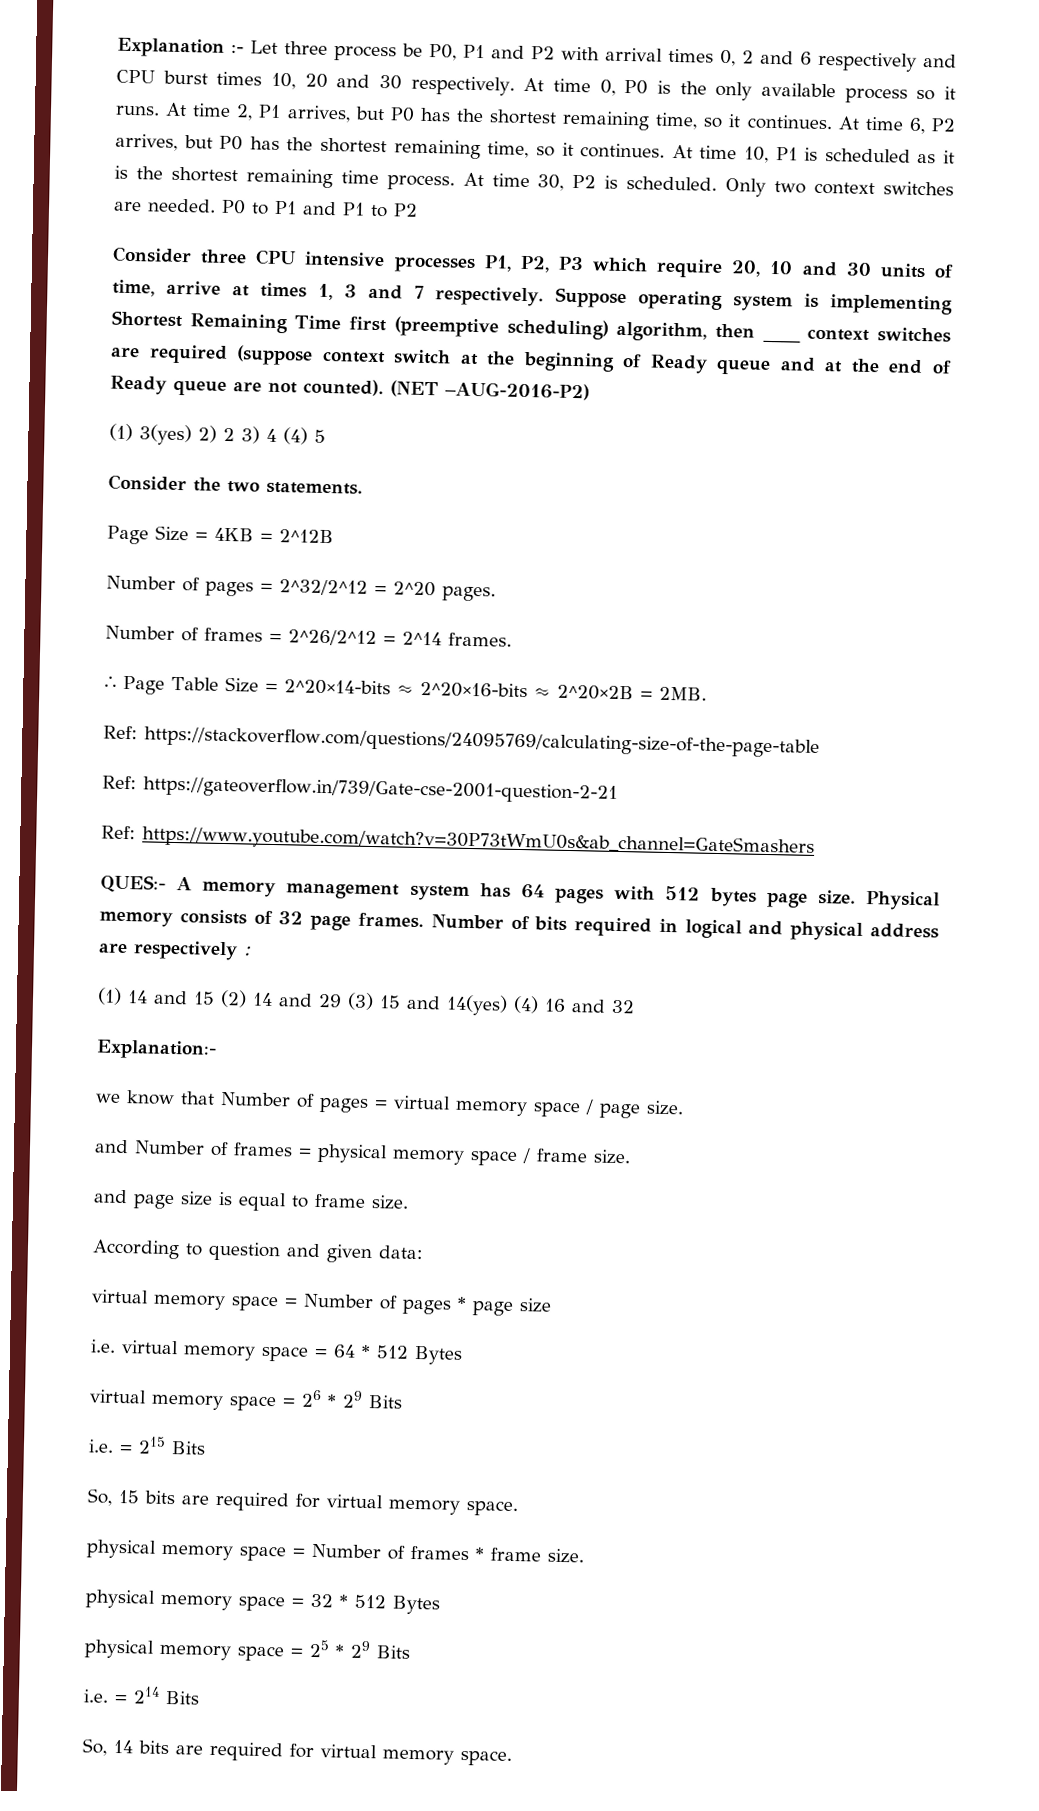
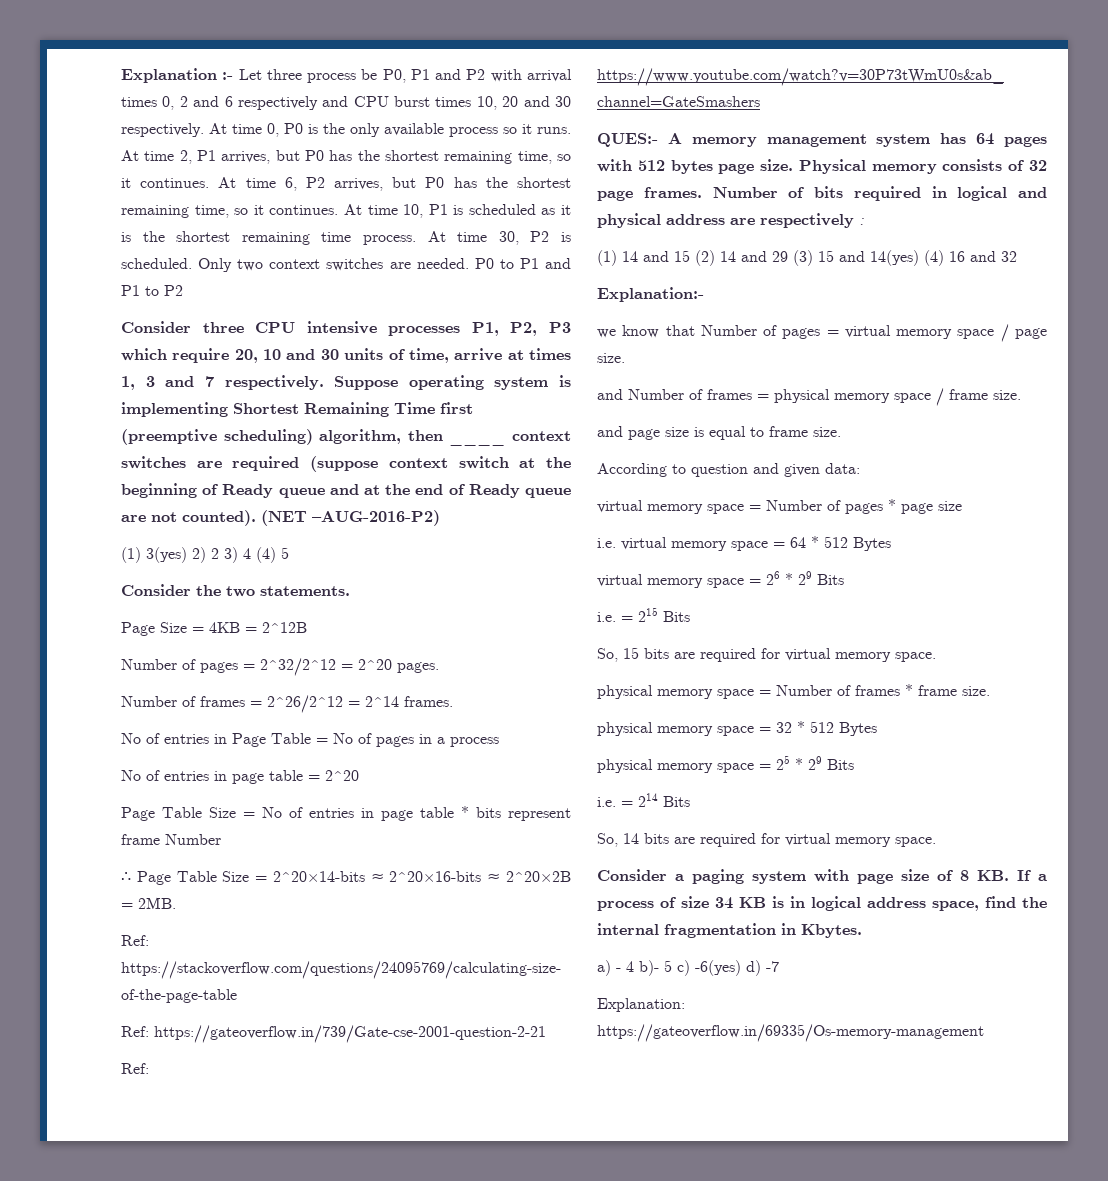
+ No of entries in Page Table = No of pages in a process
+ No of entries in page table = 2^20
+ Page Table Size = No of entries in page table * bits represent frame Number
+ Consider a paging system with page size of 8 KB. If a process of size 34 KB is in logical address space, find the internal fragmentation in Kbytes.
+ a) - 4 b)- 5 c) -6(yes) d) -7
+ Explanation: https://gateoverflow.in/69335/Os-memory-management

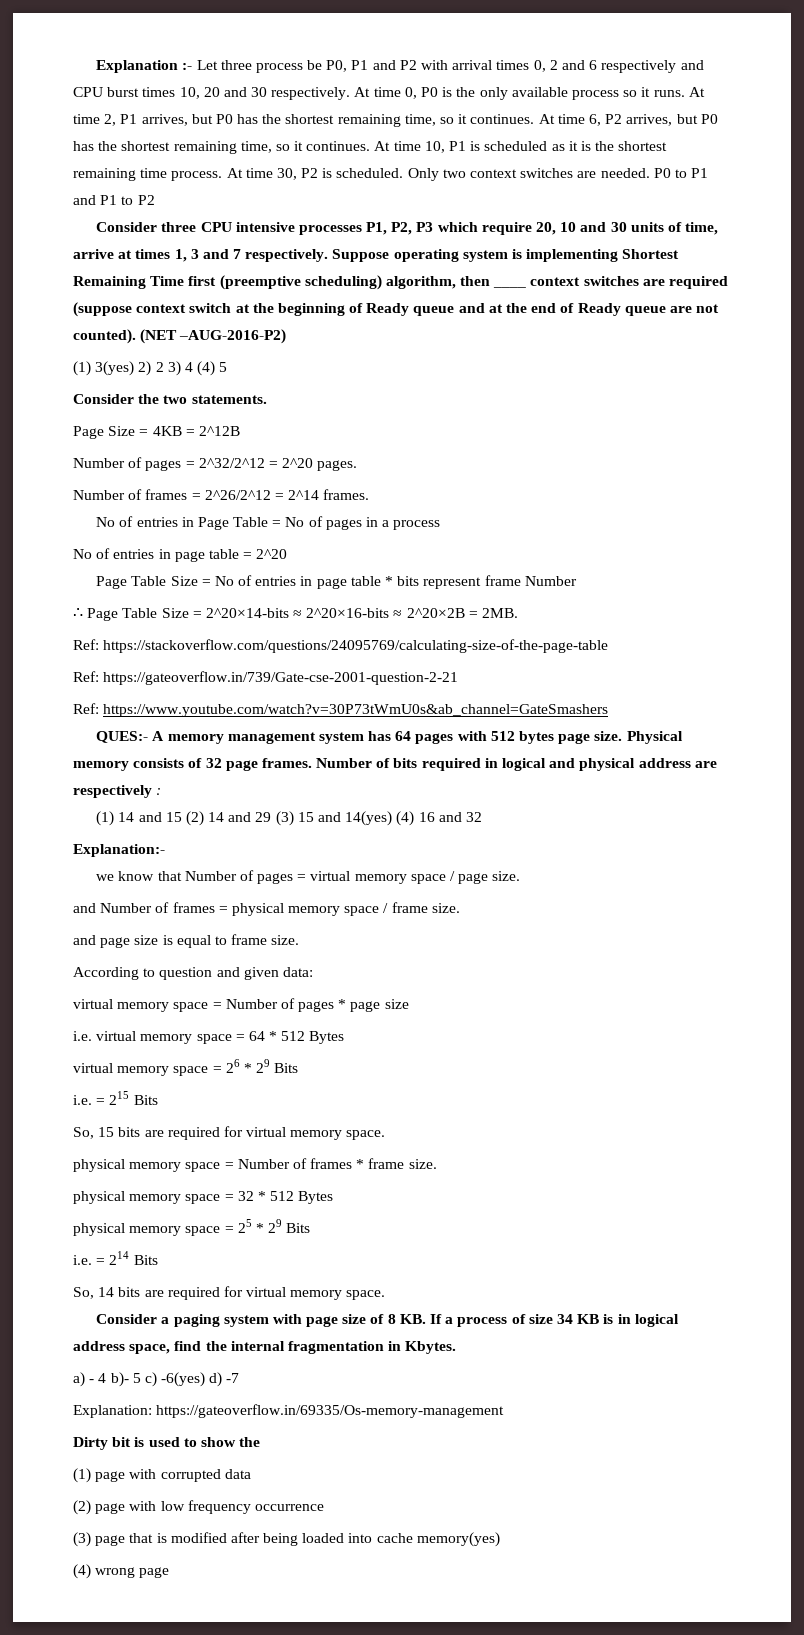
+ Dirty bit is used to show the
+ (1) page with corrupted data
+ (2) page with low frequency occurrence
+ (3) page that is modified after being loaded into cache memory(yes)
+ (4) wrong page

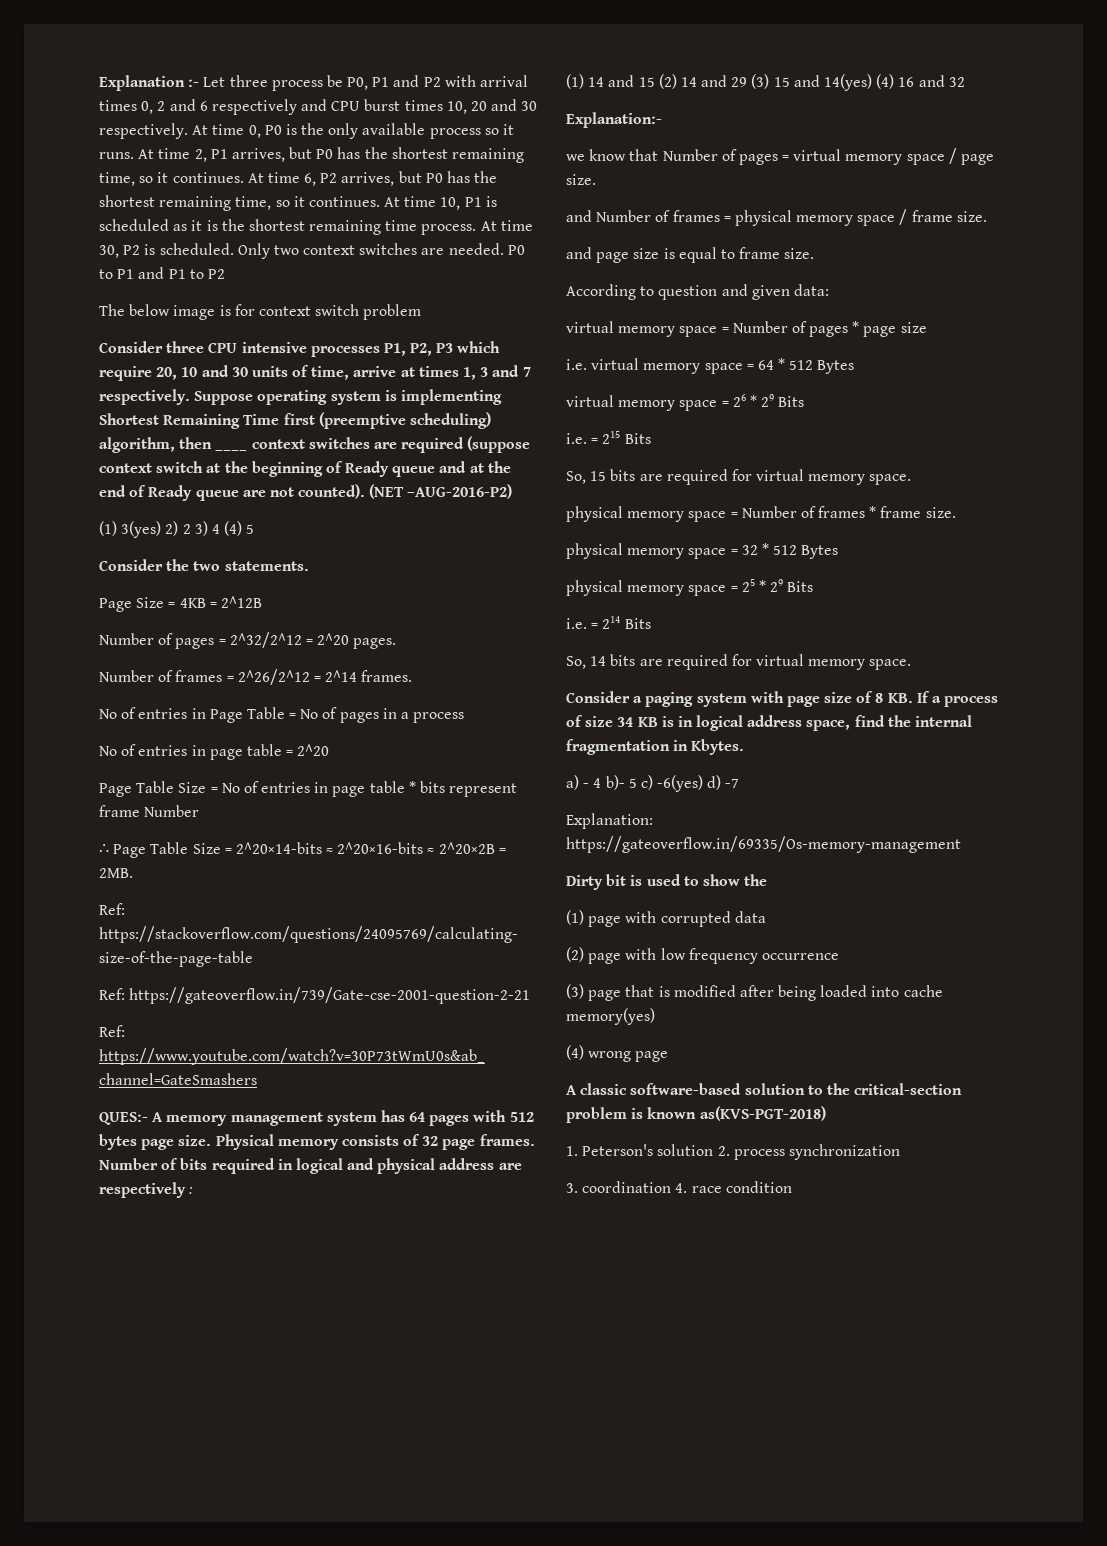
+ The below image is for context switch problem
+ A classic software-based solution to the critical-section problem is known as(KVS-PGT-2018)
+ 1. Peterson's solution 2. process synchronization
+ 3. coordination 4. race condition

